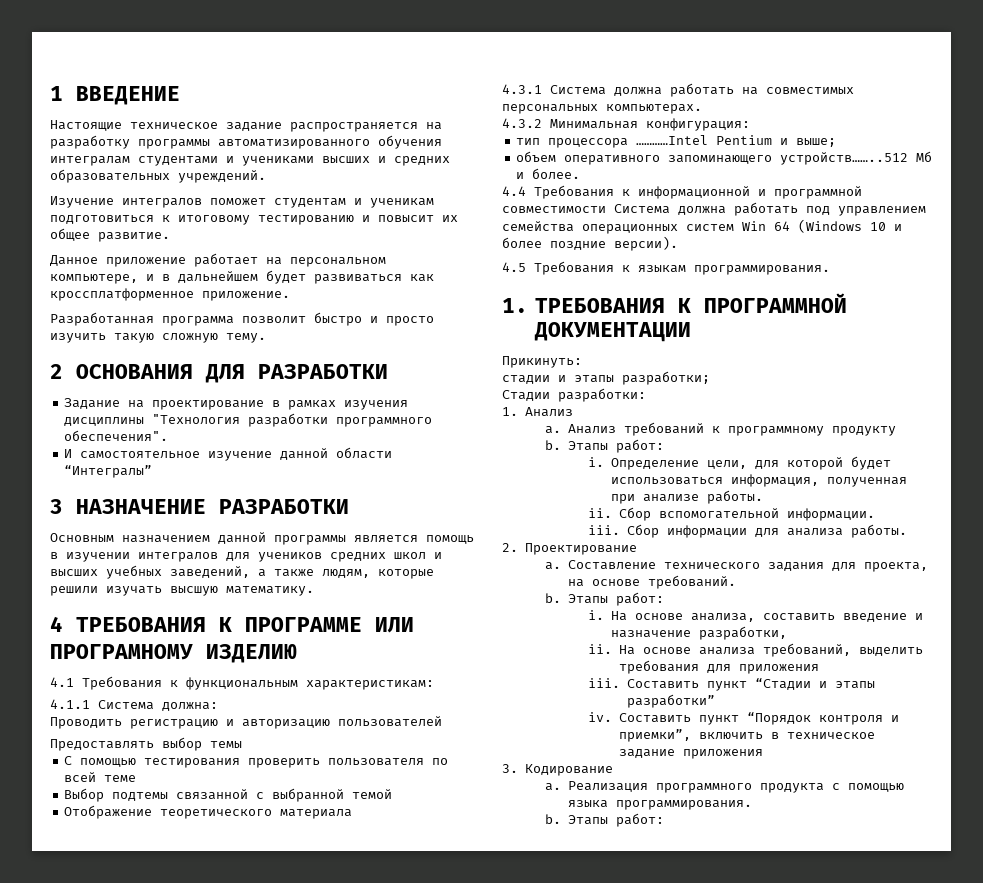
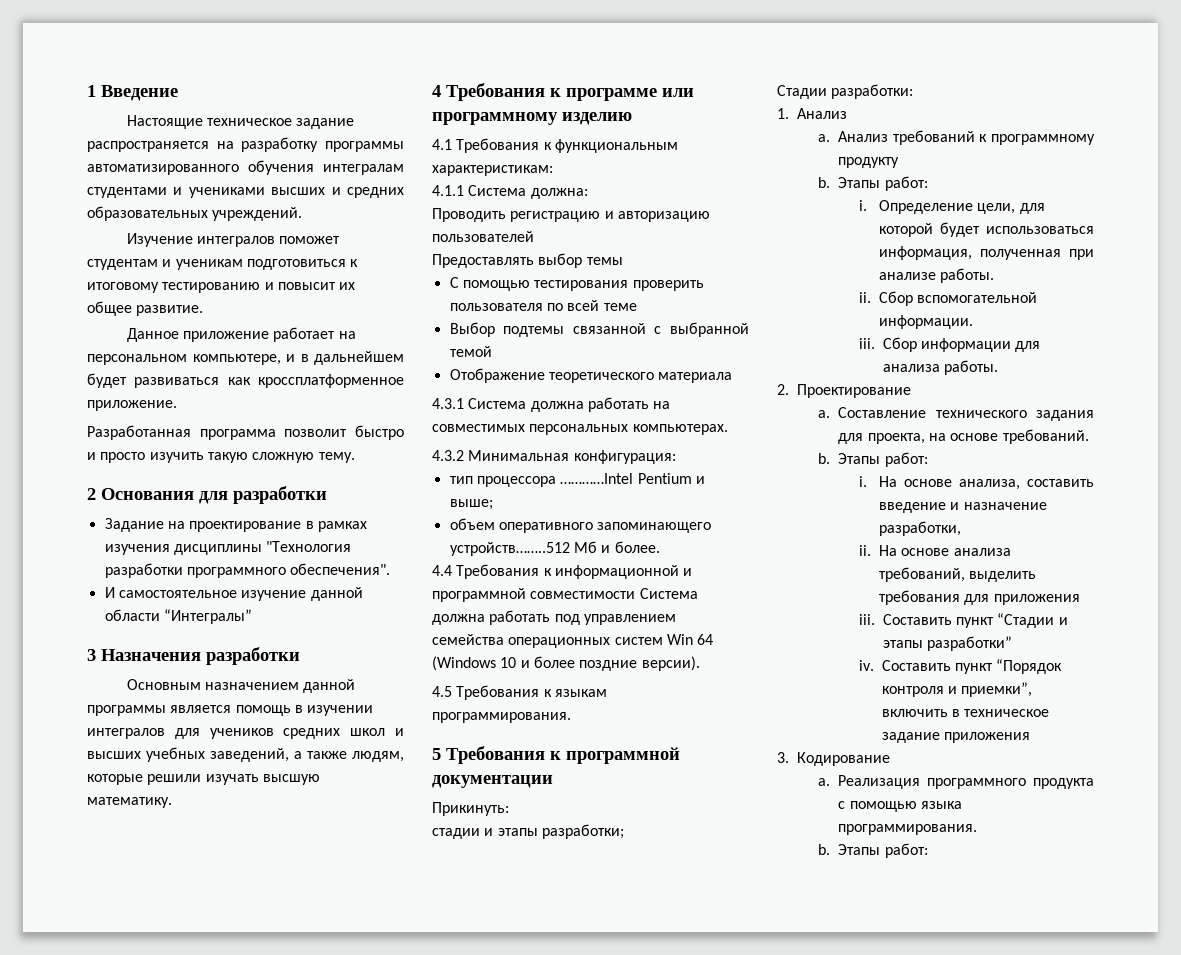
- 1 ВВЕДЕНИЕ
+ 1 Введение
- 2 ОСНОВАНИЯ ДЛЯ РАЗРАБОТКИ
+ 2 Основания для разработки
- 3 НАЗНАЧЕНИЕ РАЗРАБОТКИ
+ 3 Назначения разработки
- 4 ТРЕБОВАНИЯ К ПРОГРАММЕ ИЛИ ПРОГРАМНОМУ ИЗДЕЛИЮ
+ 4 Требования к программе или программному изделию
- 1. ТРЕБОВАНИЯ К ПРОГРАММНОЙ ДОКУМЕНТАЦИИ
+ 5 Требования к программной документации

